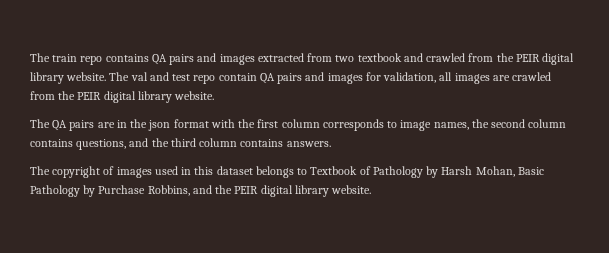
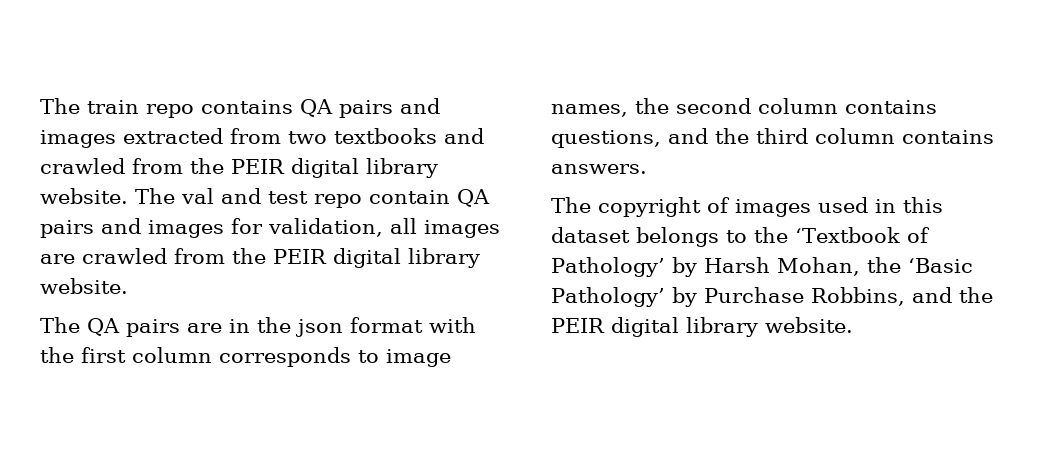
- The train repo contains QA pairs and images extracted from two textbook and crawled from the PEIR digital library website.
+ The train repo contains QA pairs and images extracted from two textbooks and crawled from the PEIR digital library website.
- The copyright of images used in this dataset belongs to Textbook of Pathology by Harsh Mohan, Basic Pathology by Purchase Robbins, and the PEIR digital library website.
+ The copyright of images used in this dataset belongs to the ‘Textbook of Pathology’ by Harsh Mohan, the ‘Basic Pathology’ by Purchase Robbins, and the PEIR digital library website.

